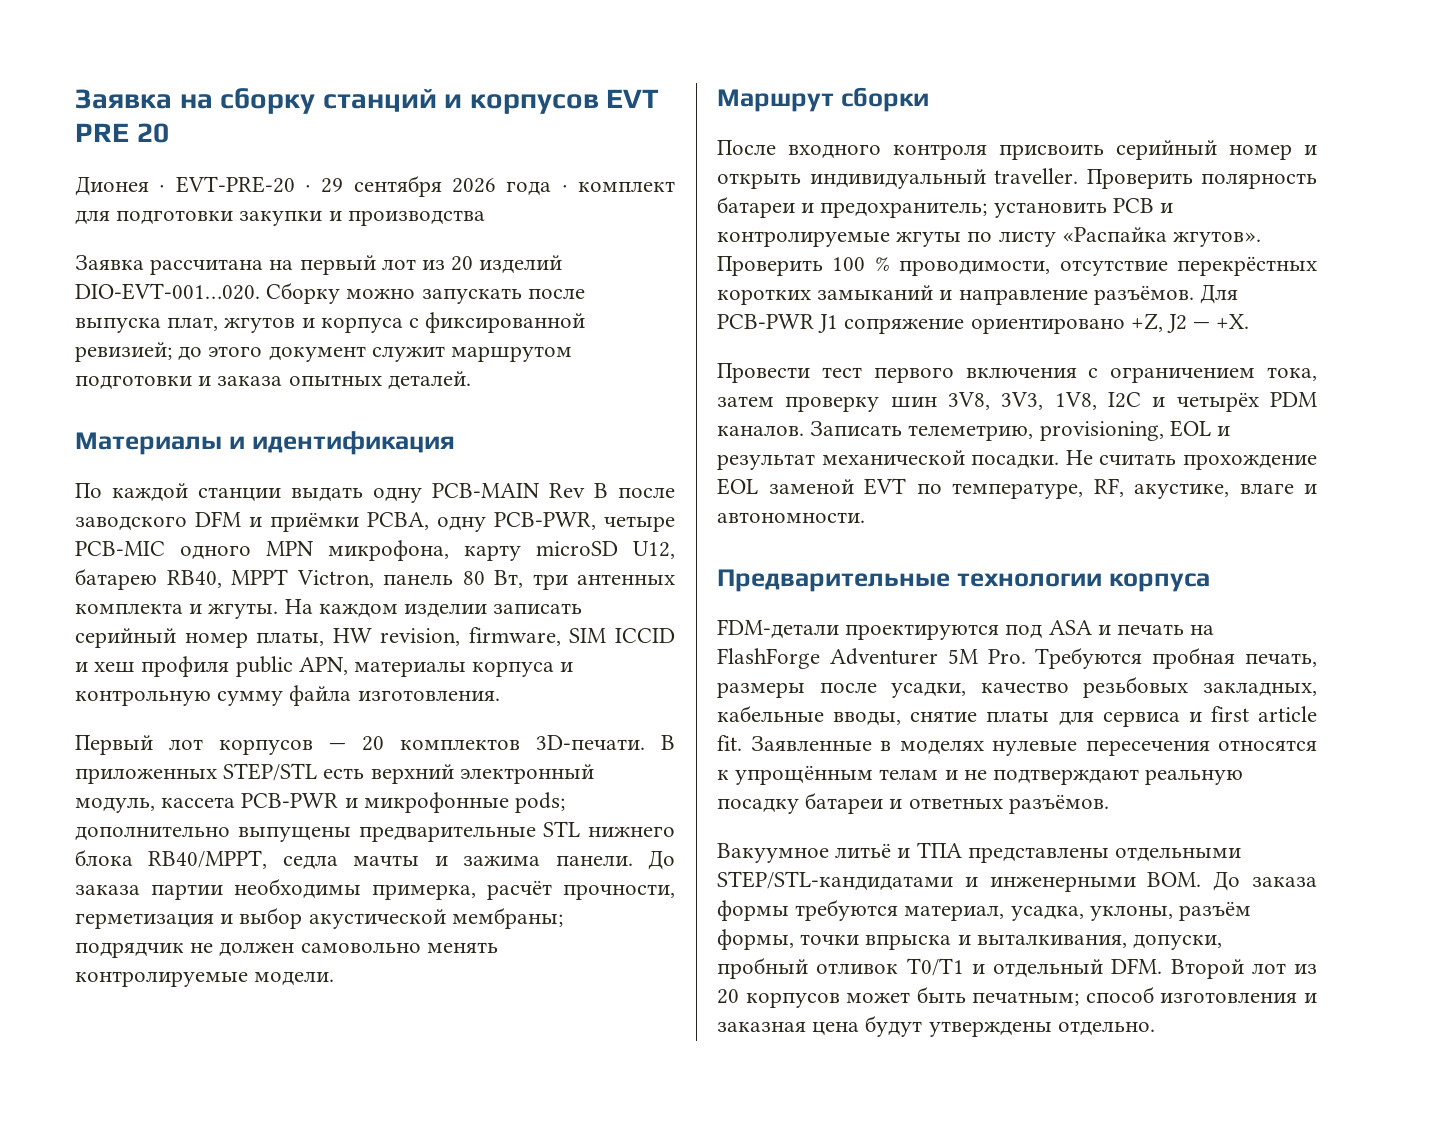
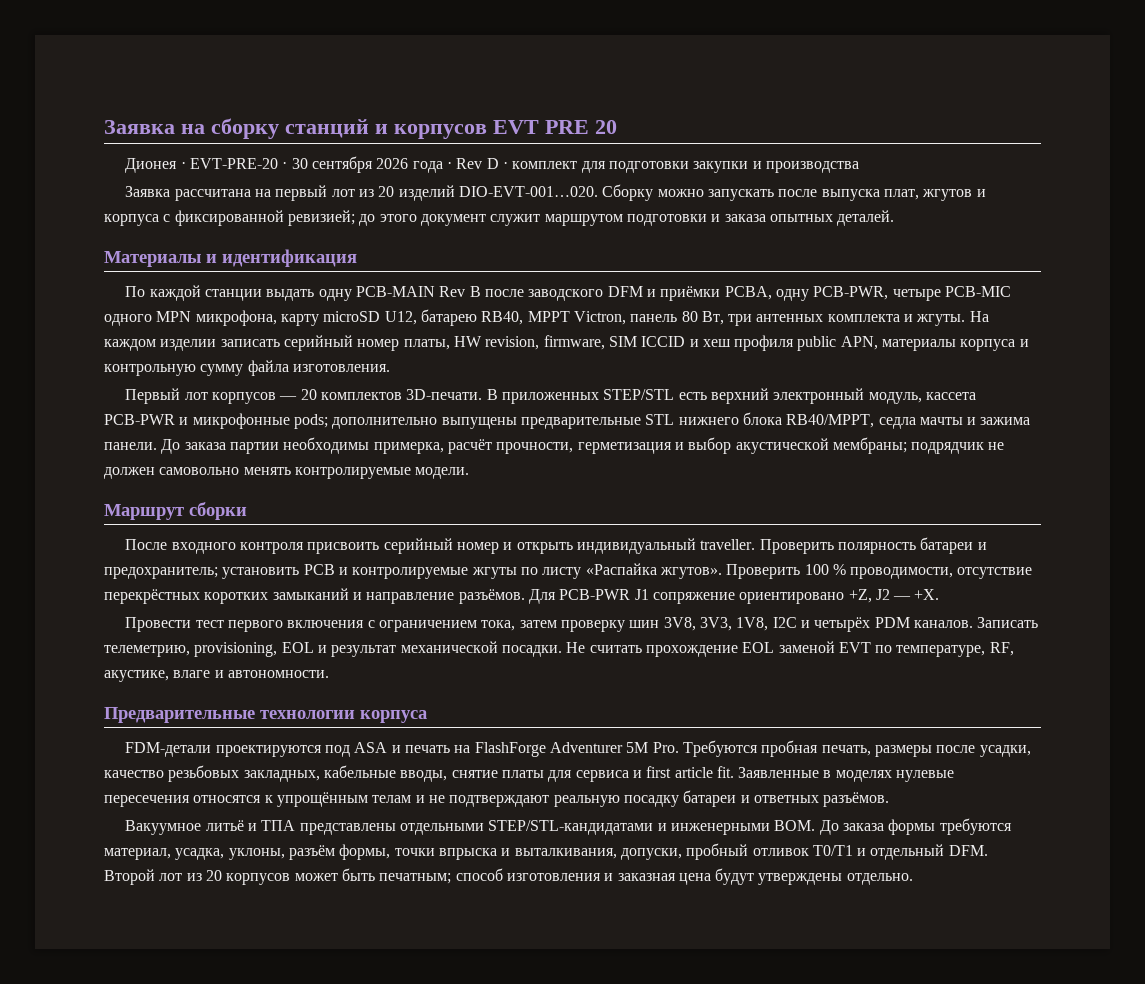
- Дионея · EVT-PRE-20 · 29 сентября 2026 года · комплект для подготовки закупки и производства
+ Дионея · EVT-PRE-20 · 30 сентября 2026 года · Rev D · комплект для подготовки закупки и производства

